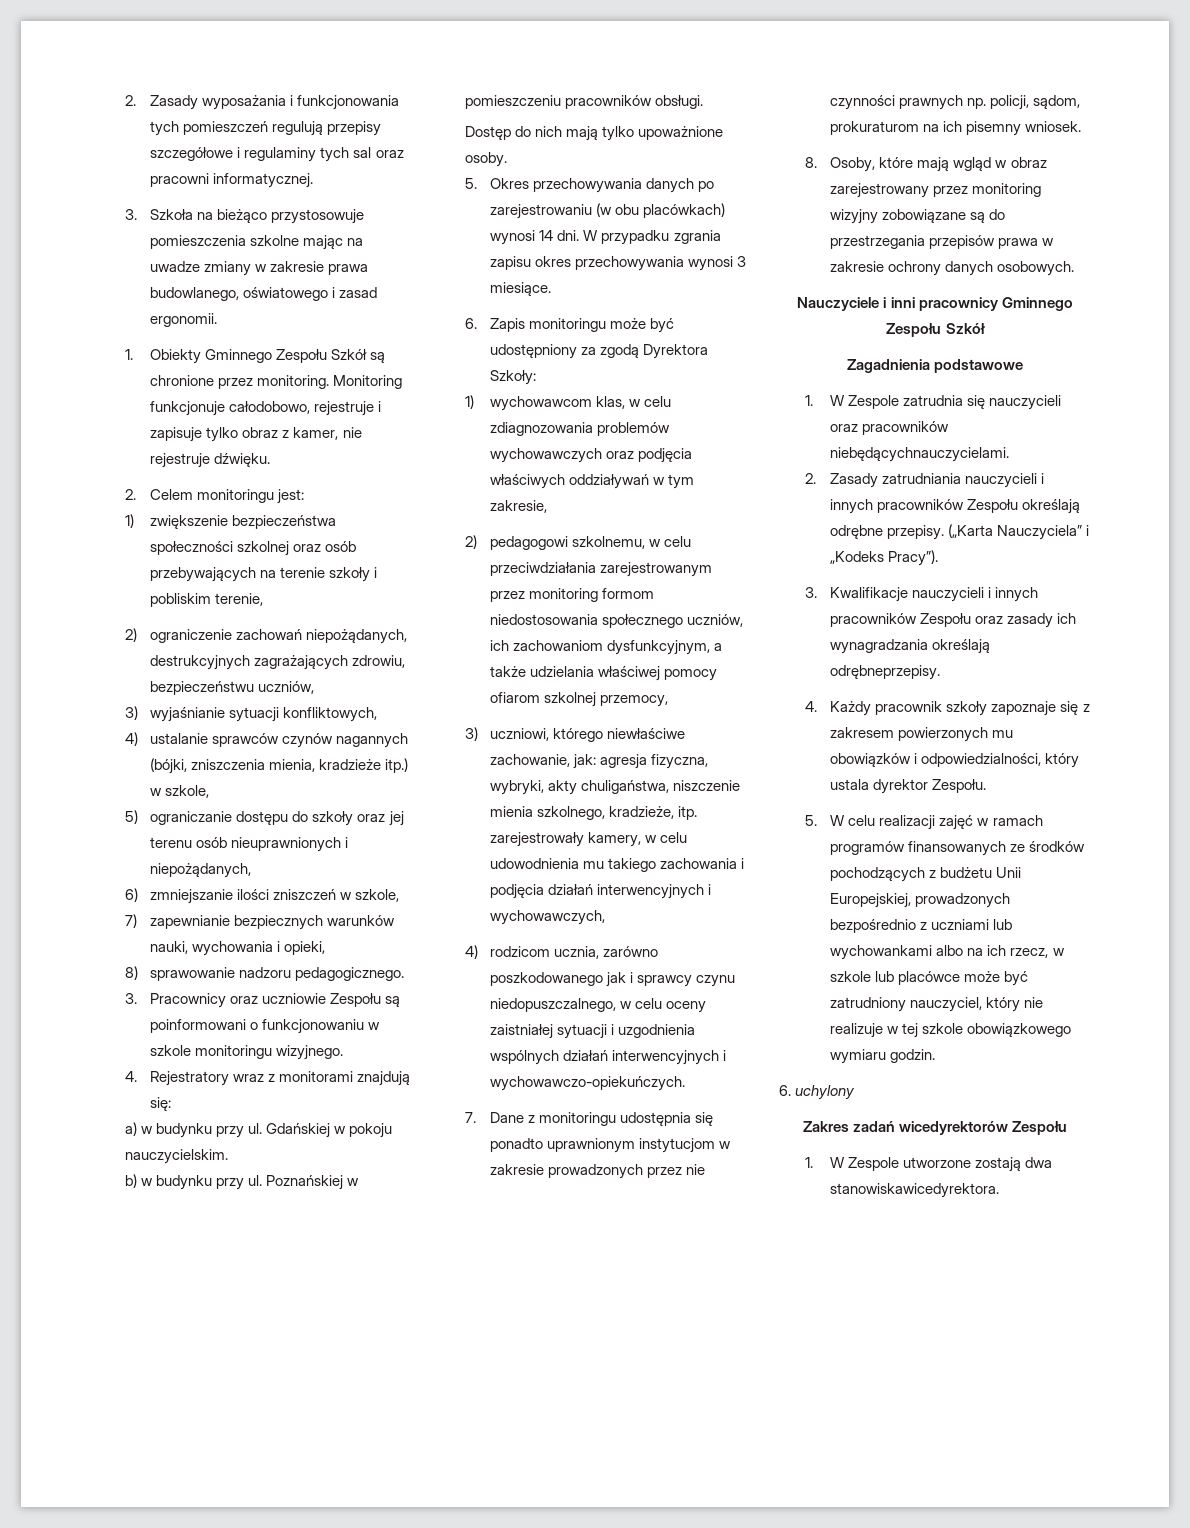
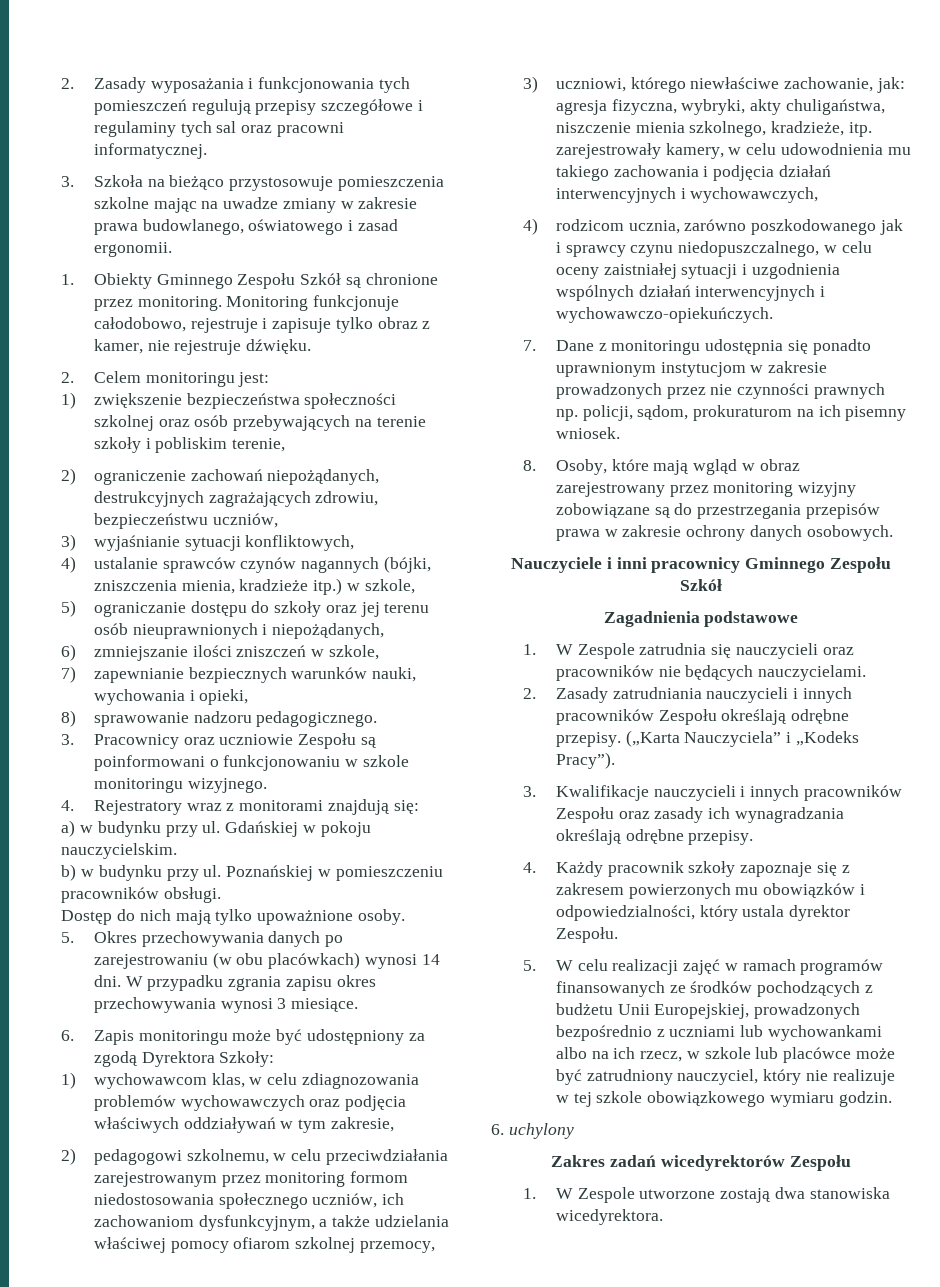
- 1. W Zespole zatrudnia się nauczycieli oraz pracowników niebędącychnauczycielami.
+ 1. W Zespole zatrudnia się nauczycieli oraz pracowników nie będących nauczycielami.
- 3. Kwalifikacje nauczycieli i innych pracowników Zespołu oraz zasady ich wynagradzania określają odrębneprzepisy.
+ 3. Kwalifikacje nauczycieli i innych pracowników Zespołu oraz zasady ich wynagradzania określają odrębne przepisy.
- 1. W Zespole utworzone zostają dwa stanowiskawicedyrektora.
+ 1. W Zespole utworzone zostają dwa stanowiska wicedyrektora.

